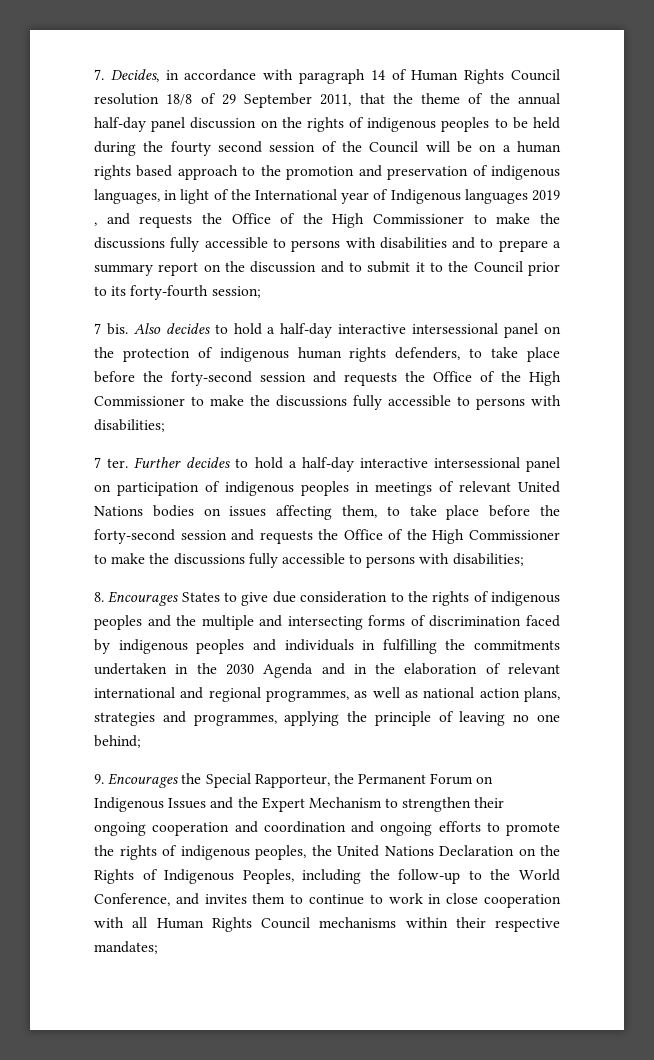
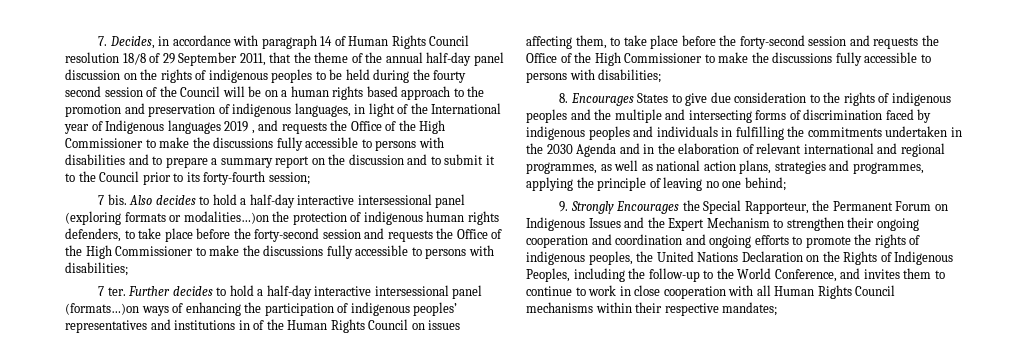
- Also decides to hold a half-day interactive intersessional panel on the protection of indigenous human rights defenders, to take place before the forty-second session and requests the Office of the High Commissioner to make the discussions fully accessible to persons with disabilities;
+ Also decides to hold a half-day interactive intersessional panel (exploring formats or modalities…)on the protection of indigenous human rights defenders, to take place before the forty-second session and requests the Office of the High Commissioner to make the discussions fully accessible to persons with disabilities;
- Further decides to hold a half-day interactive intersessional panel on participation of indigenous peoples in meetings of relevant United Nations bodies on issues affecting them, to take place before the forty-second session and requests the Office of the High Commissioner to make the discussions fully accessible to persons with disabilities;
+ Further decides to hold a half-day interactive intersessional panel (formats…)on ways of enhancing the participation of indigenous peoples’ representatives and institutions in of the Human Rights Council on issues affecting them, to take place before the forty-second session and requests the Office of the High Commissioner to make the discussions fully accessible to persons with disabilities;
- 9. Encourages the Special Rapporteur, the Permanent Forum on Indigenous Issues and the Expert Mechanism to strengthen their ongoing cooperation and coordination and ongoing efforts to promote the rights of indigenous peoples, the United Nations Declaration on the Rights of Indigenous Peoples, including the follow-up to the World Conference, and invites them to continue to work in close cooperation with all Human Rights Council mechanisms within their respective mandates;
+ 9. Strongly Encourages the Special Rapporteur, the Permanent Forum on Indigenous Issues and the Expert Mechanism to strengthen their ongoing cooperation and coordination and ongoing efforts to promote the rights of indigenous peoples, the United Nations Declaration on the Rights of Indigenous Peoples, including the follow-up to the World Conference, and invites them to continue to work in close cooperation with all Human Rights Council mechanisms within their respective mandates;

